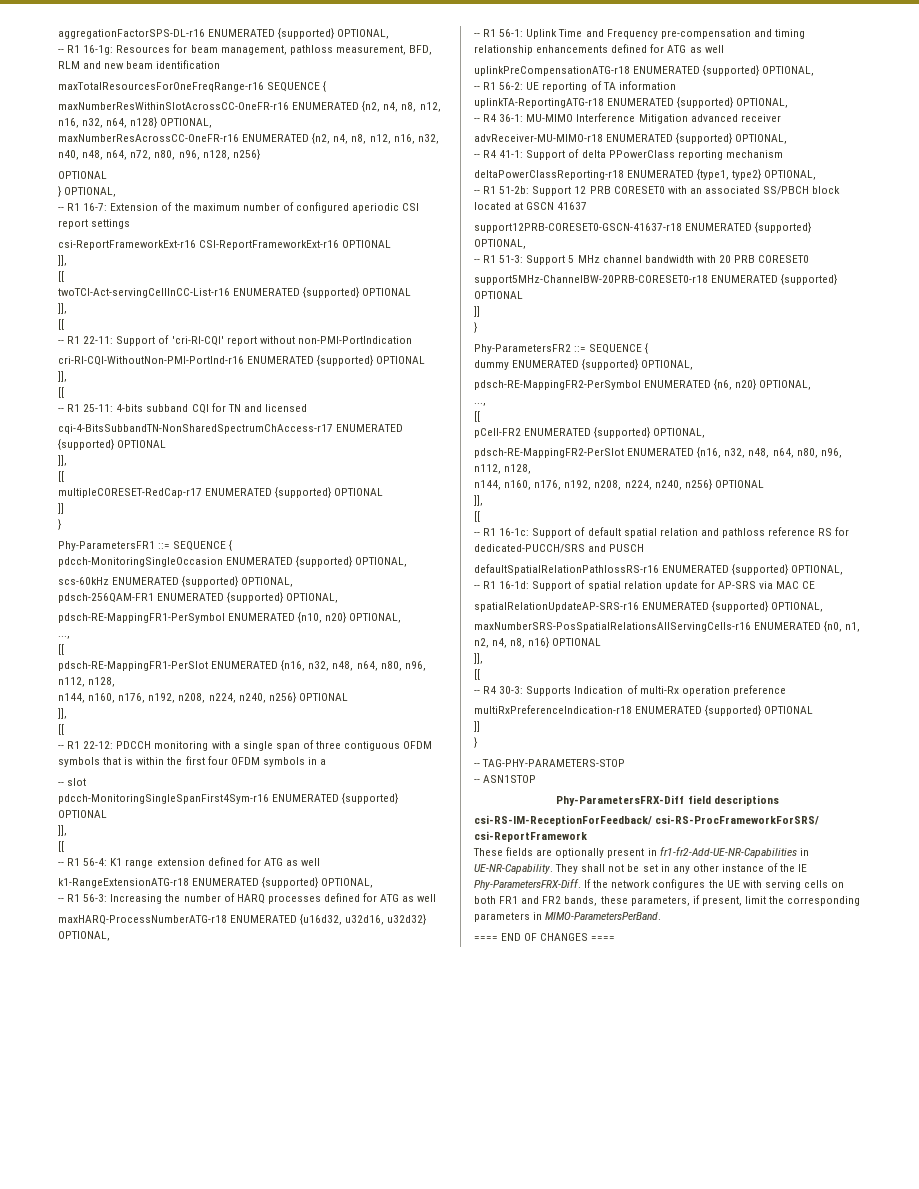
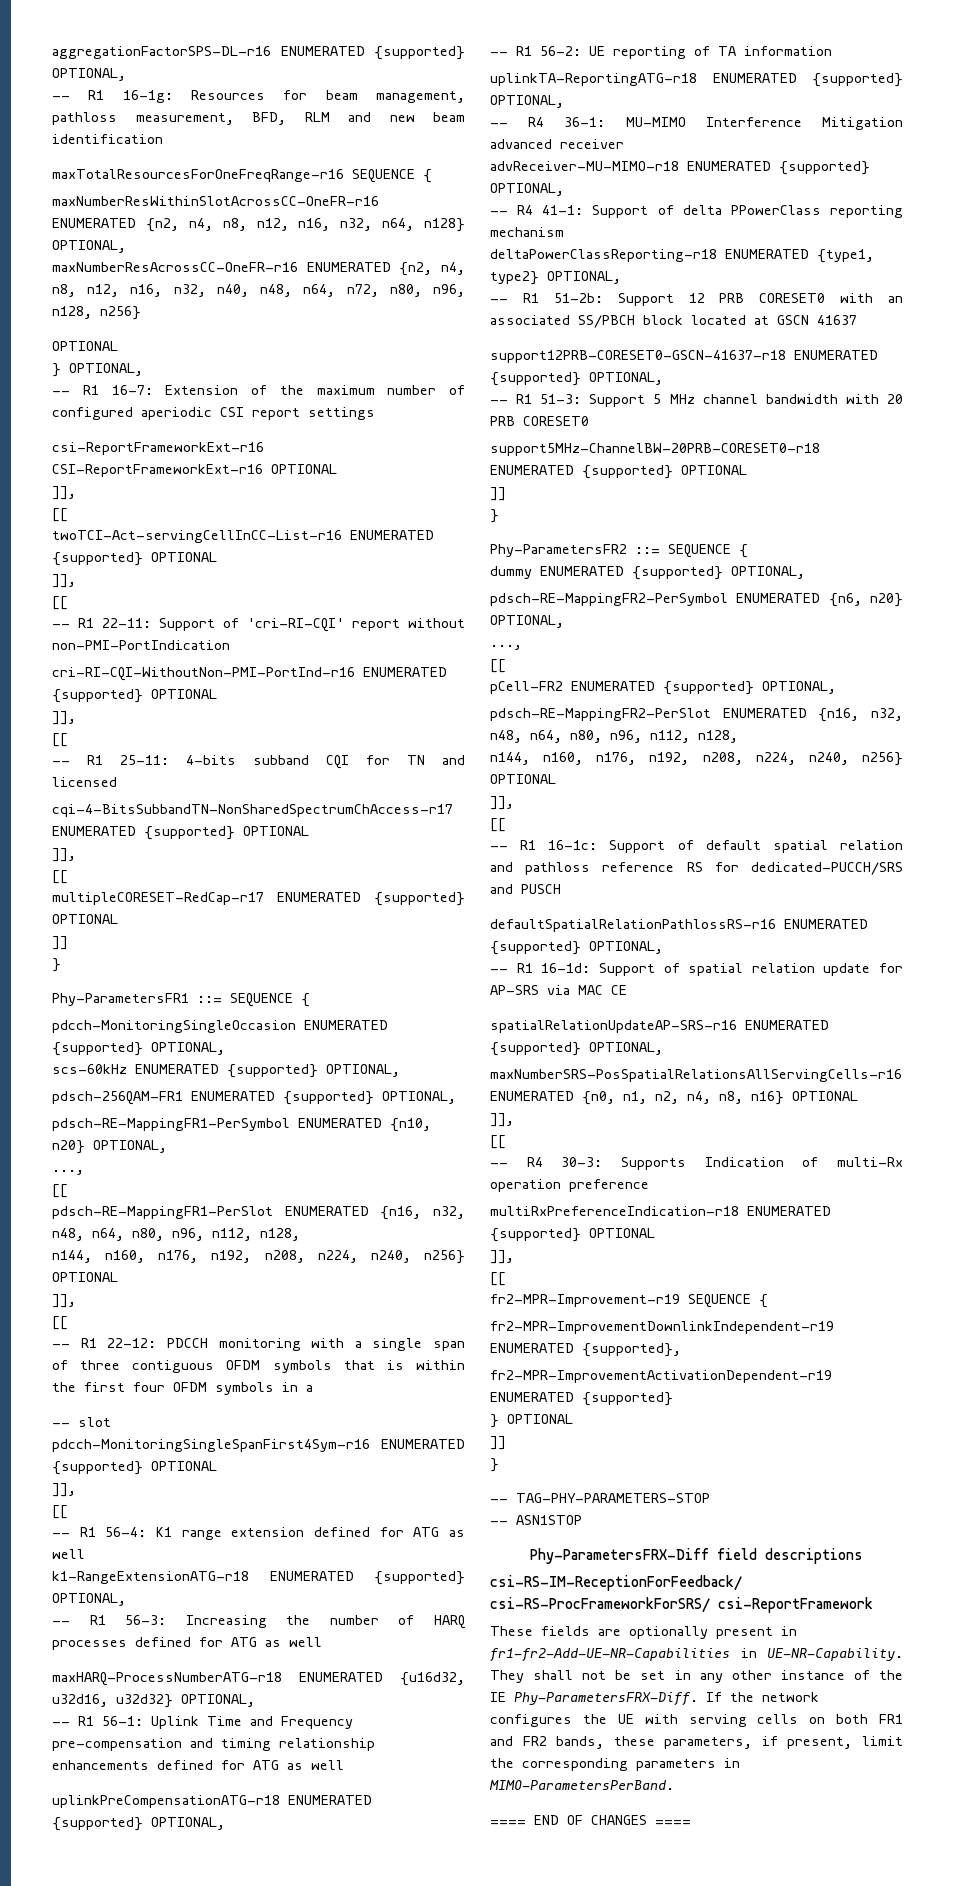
  multiRxPreferenceIndication-r18 ENUMERATED {supported} OPTIONAL
+ ]],
+ [[
+ fr2-MPR-Improvement-r19 SEQUENCE {
+ fr2-MPR-ImprovementDownlinkIndependent-r19 ENUMERATED {supported},
+ fr2-MPR-ImprovementActivationDependent-r19 ENUMERATED {supported}
+ } OPTIONAL

